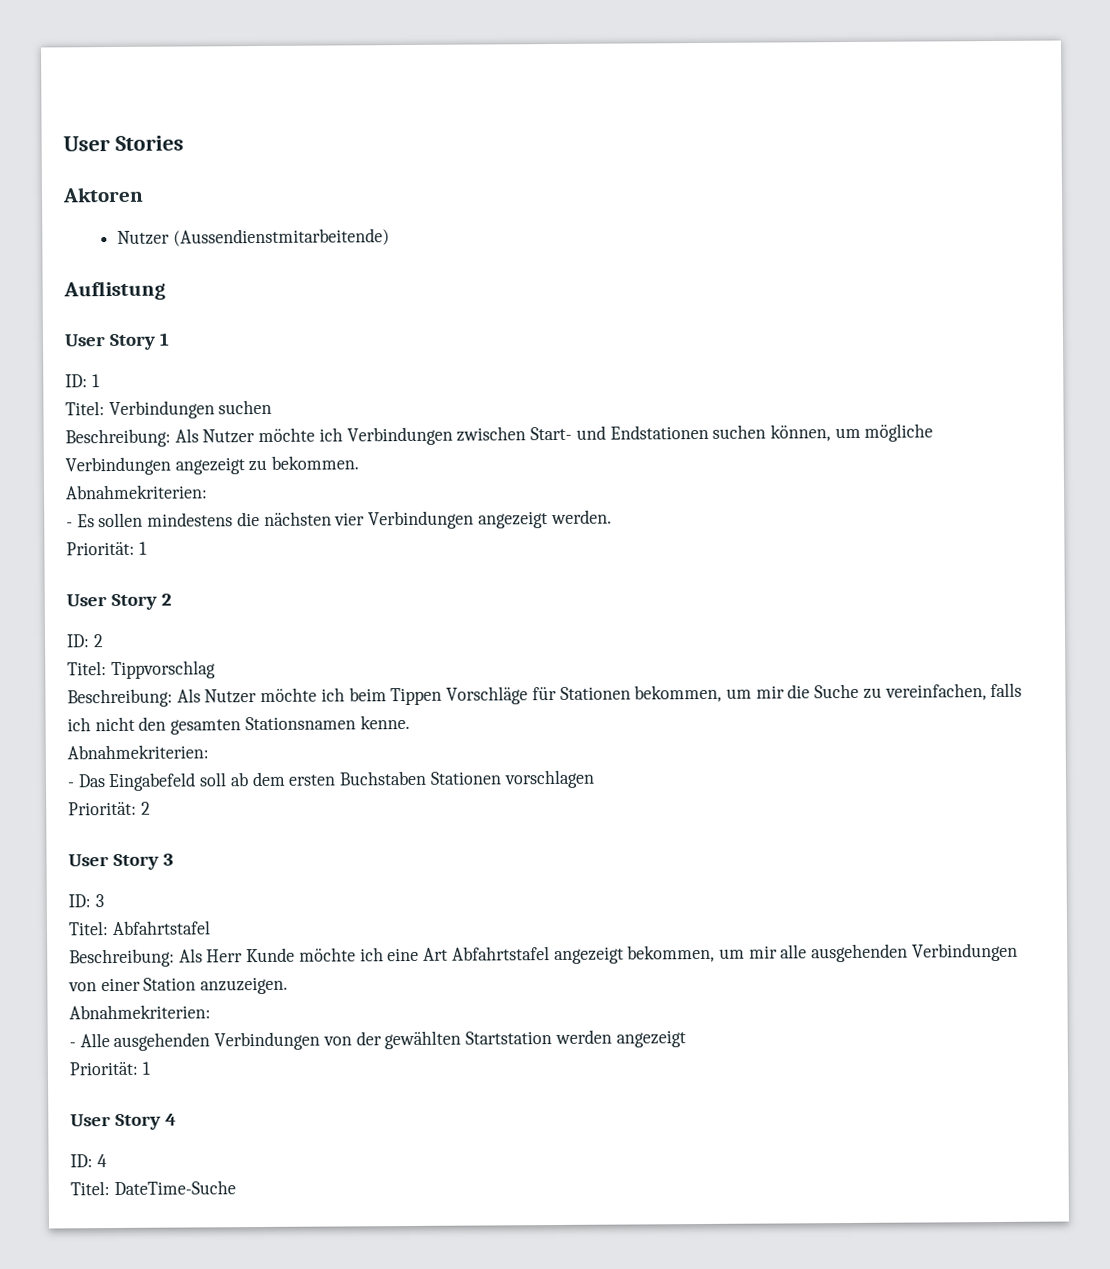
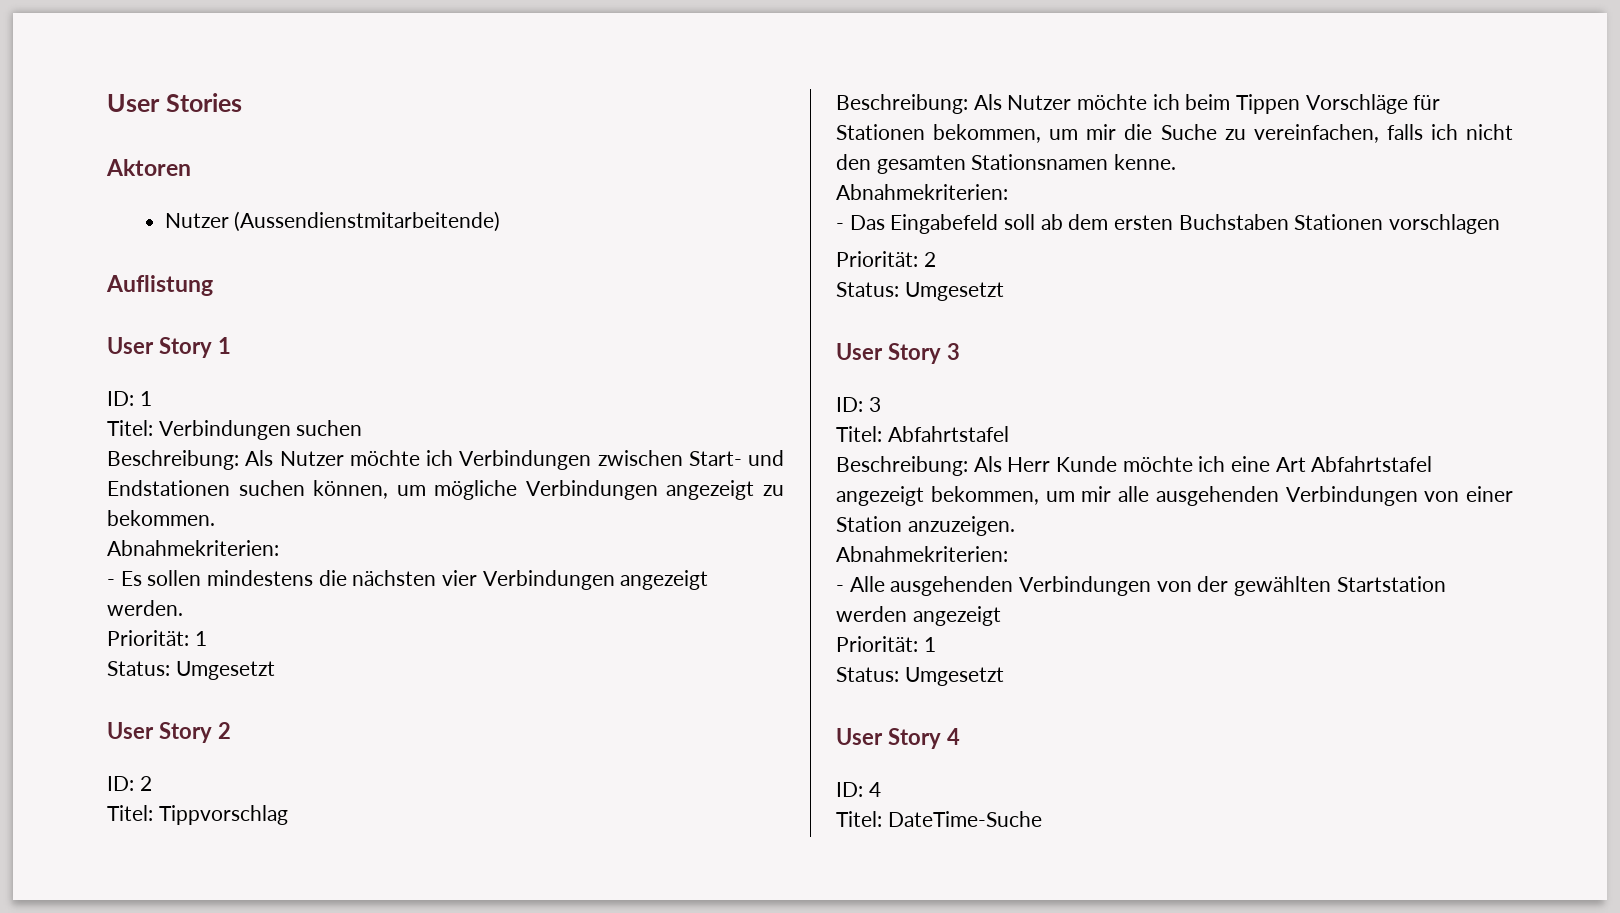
  - Es sollen mindestens die nächsten vier Verbindungen angezeigt werden.
  Priorität: 1
+ Status: Umgesetzt
  Priorität: 2
+ Status: Umgesetzt
  - Alle ausgehenden Verbindungen von der gewählten Startstation werden angezeigt
  Priorität: 1
+ Status: Umgesetzt

